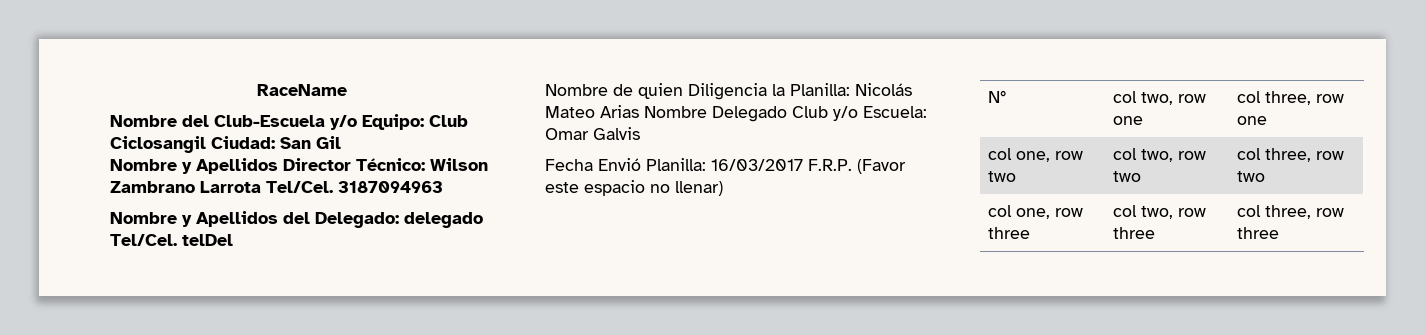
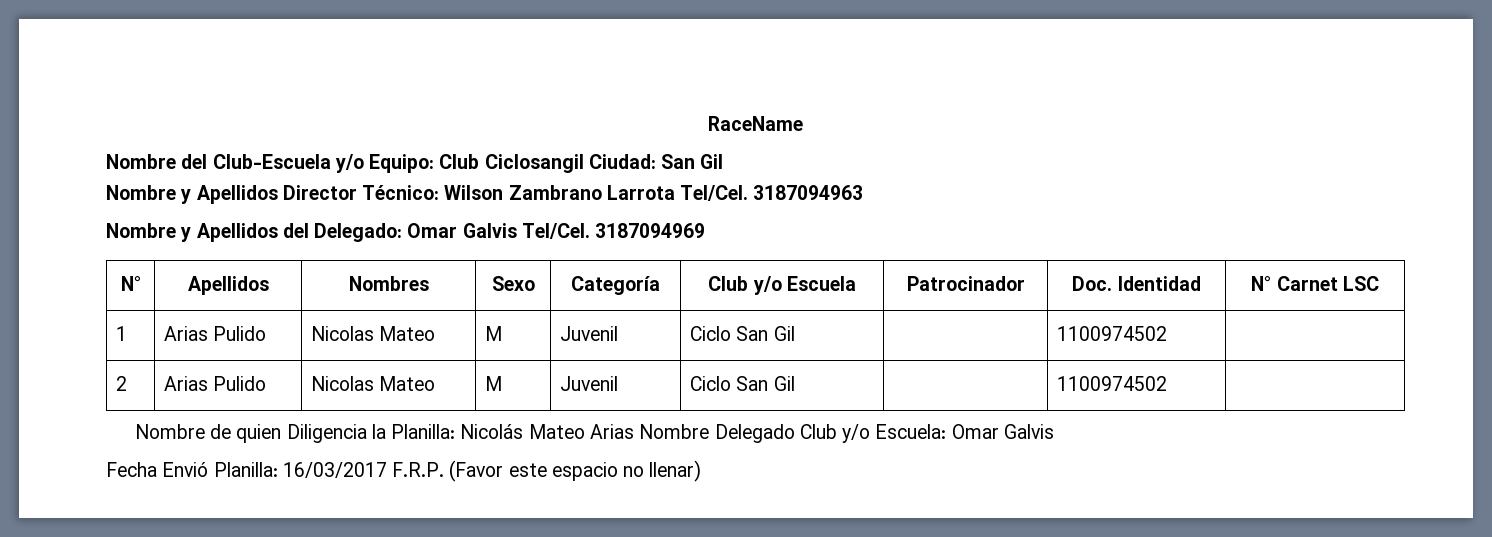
- Nombre y Apellidos del Delegado: delegado Tel/Cel. telDel
+ Nombre y Apellidos del Delegado: Omar Galvis Tel/Cel. 3187094969
+ N° | Apellidos | Nombres | Sexo | Categoría | Club y/o Escuela | Patrocinador | Doc. Identidad | N° Carnet LSC
+ 1 | Arias Pulido | Nicolas Mateo | M | Juvenil | Ciclo San Gil | | 1100974502 |
+ 2 | Arias Pulido | Nicolas Mateo | M | Juvenil | Ciclo San Gil | | 1100974502 |
- N° | col two, row one | col three, row one
- col one, row two | col two, row two | col three, row two
- col one, row three | col two, row three | col three, row three

